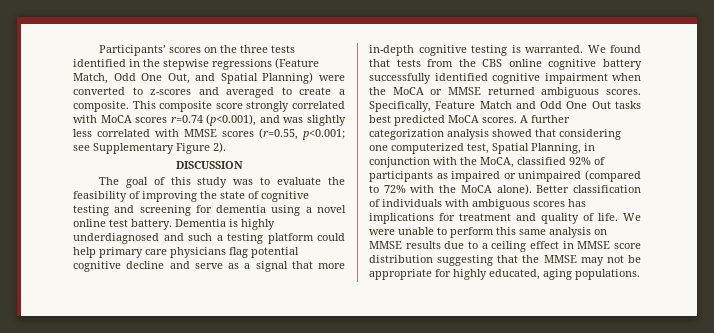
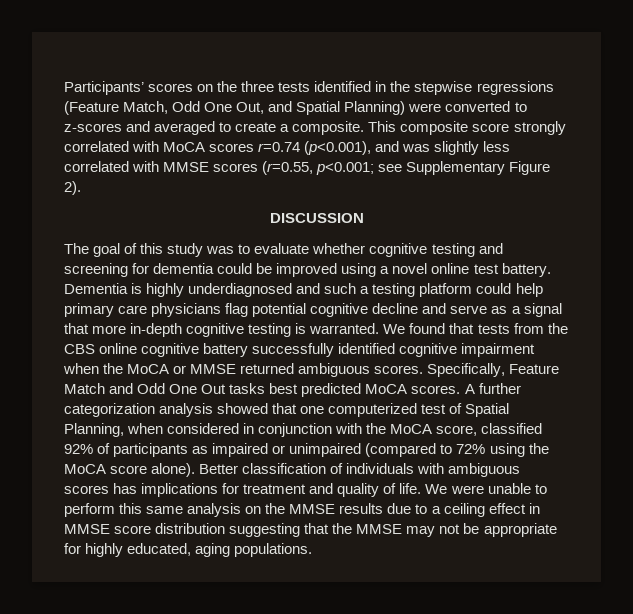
- The goal of this study was to evaluate the feasibility of improving the state of cognitive testing and screening for dementia using a novel online test battery.
+ The goal of this study was to evaluate whether cognitive testing and screening for dementia could be improved using a novel online test battery.
- A further categorization analysis showed that considering one computerized test, Spatial Planning, in conjunction with the MoCA, classified 92% of participants as impaired or unimpaired (compared to 72% with the MoCA alone).
+ A further categorization analysis showed that one computerized test of Spatial Planning, when considered in conjunction with the MoCA score, classified 92% of participants as impaired or unimpaired (compared to 72% using the MoCA score alone).
- We were unable to perform this same analysis on MMSE results due to a ceiling effect in MMSE score distribution suggesting that the MMSE may not be appropriate for highly educated, aging populations.
+ We were unable to perform this same analysis on the MMSE results due to a ceiling effect in MMSE score distribution suggesting that the MMSE may not be appropriate for highly educated, aging populations.

